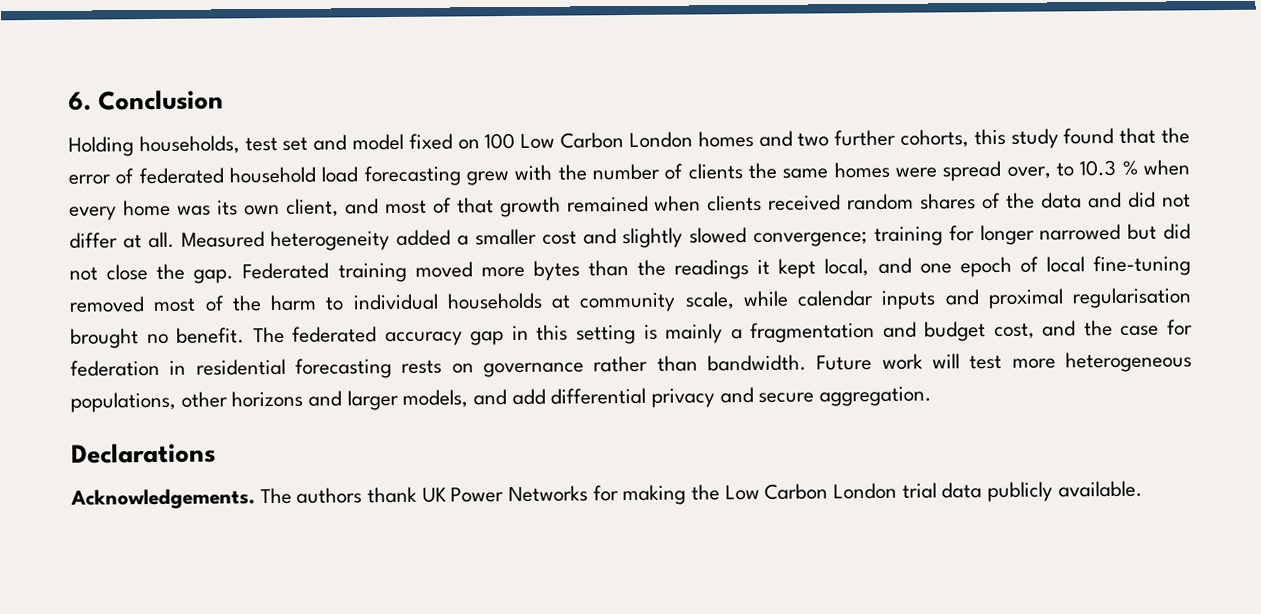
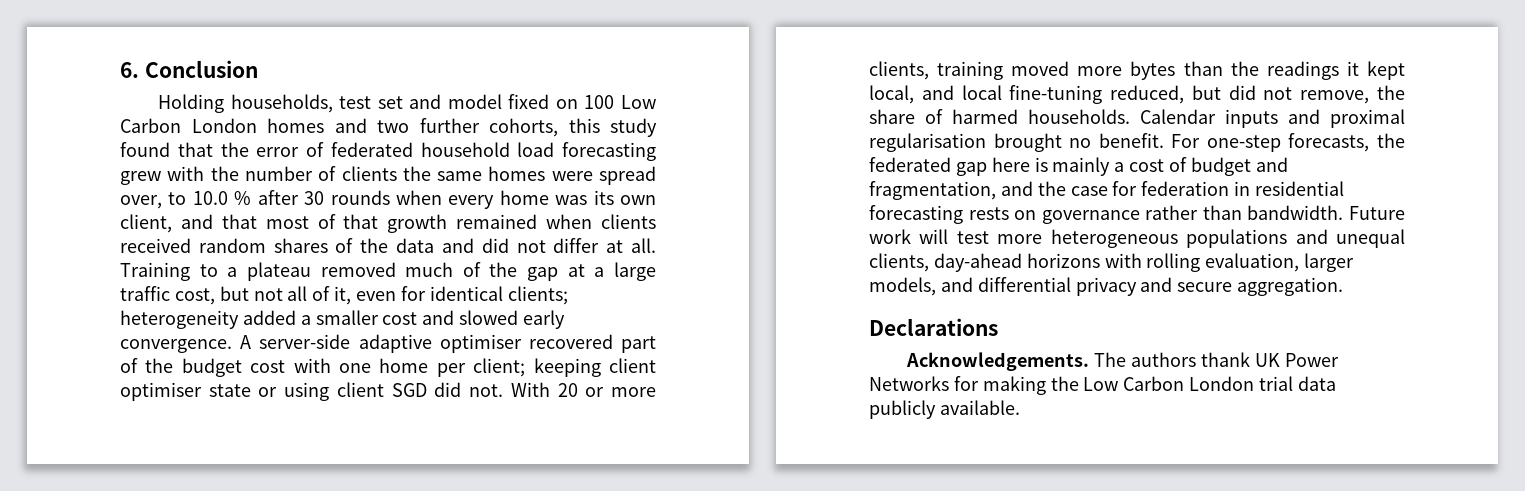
- Holding households, test set and model fixed on 100 Low Carbon London homes and two further cohorts, this study found that the error of federated household load forecasting grew with the number of clients the same homes were spread over, to 10.3 % when every home was its own client, and most of that growth remained when clients received random shares of the data and did not differ at all.
+ Holding households, test set and model fixed on 100 Low Carbon London homes and two further cohorts, this study found that the error of federated household load forecasting grew with the number of clients the same homes were spread over, to 10.0 % after 30 rounds when every home was its own client, and that most of that growth remained when clients received random shares of the data and did not differ at all.
- Measured heterogeneity added a smaller cost and slightly slowed convergence; training for longer narrowed but did not close the gap. Federated training moved more bytes than the readings it kept local, and one epoch of local fine-tuning removed most of the harm to individual households at community scale, while calendar inputs and proximal regularisation brought no benefit.
+ Training to a plateau removed much of the gap at a large traffic cost, but not all of it, even for identical clients; heterogeneity added a smaller cost and slowed early convergence. A server-side adaptive optimiser recovered part of the budget cost with one home per client; keeping client optimiser state or using client SGD did not. With 20 or more clients, training moved more bytes than the readings it kept local, and local fine-tuning reduced, but did not remove, the share of harmed households. Calendar inputs and proximal regularisation brought no benefit.
- The federated accuracy gap in this setting is mainly a fragmentation and budget cost, and the case for federation in residential forecasting rests on governance rather than bandwidth.
+ For one-step forecasts, the federated gap here is mainly a cost of budget and fragmentation, and the case for federation in residential forecasting rests on governance rather than bandwidth.
- Future work will test more heterogeneous populations, other horizons and larger models, and add differential privacy and secure aggregation.
+ Future work will test more heterogeneous populations and unequal clients, day-ahead horizons with rolling evaluation, larger models, and differential privacy and secure aggregation.

